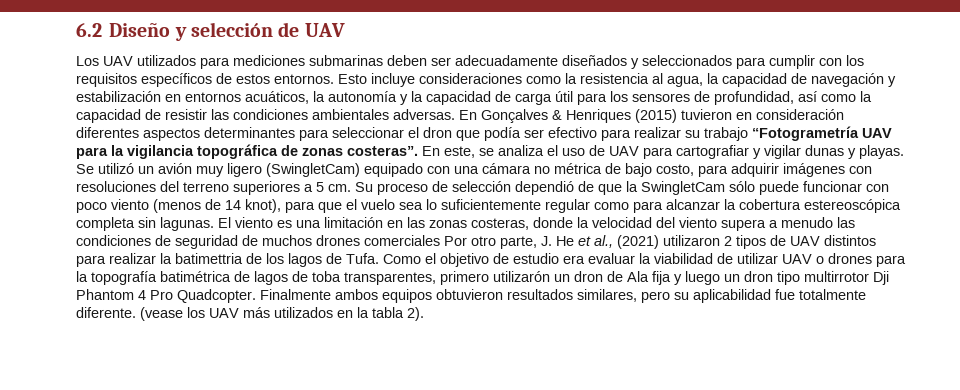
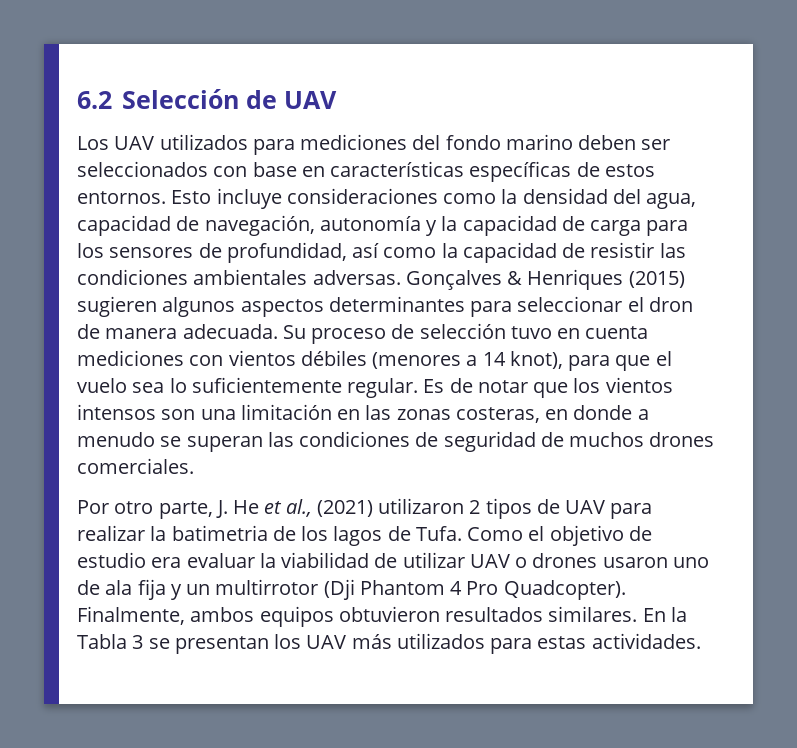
- 6.2 Diseño y selección de UAV
+ 6.2 Selección de UAV
- Los UAV utilizados para mediciones submarinas deben ser adecuadamente diseñados y seleccionados para cumplir con los requisitos específicos de estos entornos.
+ Los UAV utilizados para mediciones del fondo marino deben ser seleccionados con base en características específicas de estos entornos.
- Esto incluye consideraciones como la resistencia al agua, la capacidad de navegación y estabilización en entornos acuáticos, la autonomía y la capacidad de carga útil para los sensores de profundidad, así como la capacidad de resistir las condiciones ambientales adversas.
+ Esto incluye consideraciones como la densidad del agua, capacidad de navegación, autonomía y la capacidad de carga para los sensores de profundidad, así como la capacidad de resistir las condiciones ambientales adversas.
- En Gonçalves & Henriques (2015) tuvieron en consideración diferentes aspectos determinantes para seleccionar el dron que podía ser efectivo para realizar su trabajo “Fotogrametría UAV para la vigilancia topográfica de zonas costeras”. En este, se analiza el uso de UAV para cartografiar y vigilar dunas y playas. Se utilizó un avión muy ligero (SwingletCam) equipado con una cámara no métrica de bajo costo, para adquirir imágenes con resoluciones del terreno superiores a 5 cm. Su proceso de selección dependió de que la SwingletCam sólo puede funcionar con poco viento (menos de 14 knot), para que el vuelo sea lo suficientemente regular como para alcanzar la cobertura estereoscópica completa sin lagunas. El viento es una limitación en las zonas costeras, donde la velocidad del viento supera a menudo las condiciones de seguridad de muchos drones comerciales Por otro parte, J. He et al., (2021) utilizaron 2 tipos de UAV distintos para realizar la batimettria de los lagos de Tufa.
+ Gonçalves & Henriques (2015) sugieren algunos aspectos determinantes para seleccionar el dron de manera adecuada. Su proceso de selección tuvo en cuenta mediciones con vientos débiles (menores a 14 knot), para que el vuelo sea lo suficientemente regular. Es de notar que los vientos intensos son una limitación en las zonas costeras, en donde a menudo se superan las condiciones de seguridad de muchos drones comerciales.
+ Por otro parte, J. He et al., (2021) utilizaron 2 tipos de UAV para realizar la batimetria de los lagos de Tufa.
- Como el objetivo de estudio era evaluar la viabilidad de utilizar UAV o drones para la topografía batimétrica de lagos de toba transparentes, primero utilizarón un dron de Ala fija y luego un dron tipo multirrotor Dji Phantom 4 Pro Quadcopter. Finalmente ambos equipos obtuvieron resultados similares, pero su aplicabilidad fue totalmente diferente. (vease los UAV más utilizados en la tabla 2).
+ Como el objetivo de estudio era evaluar la viabilidad de utilizar UAV o drones usaron uno de ala fija y un multirrotor (Dji Phantom 4 Pro Quadcopter). Finalmente, ambos equipos obtuvieron resultados similares. En la Tabla 3 se presentan los UAV más utilizados para estas actividades.

